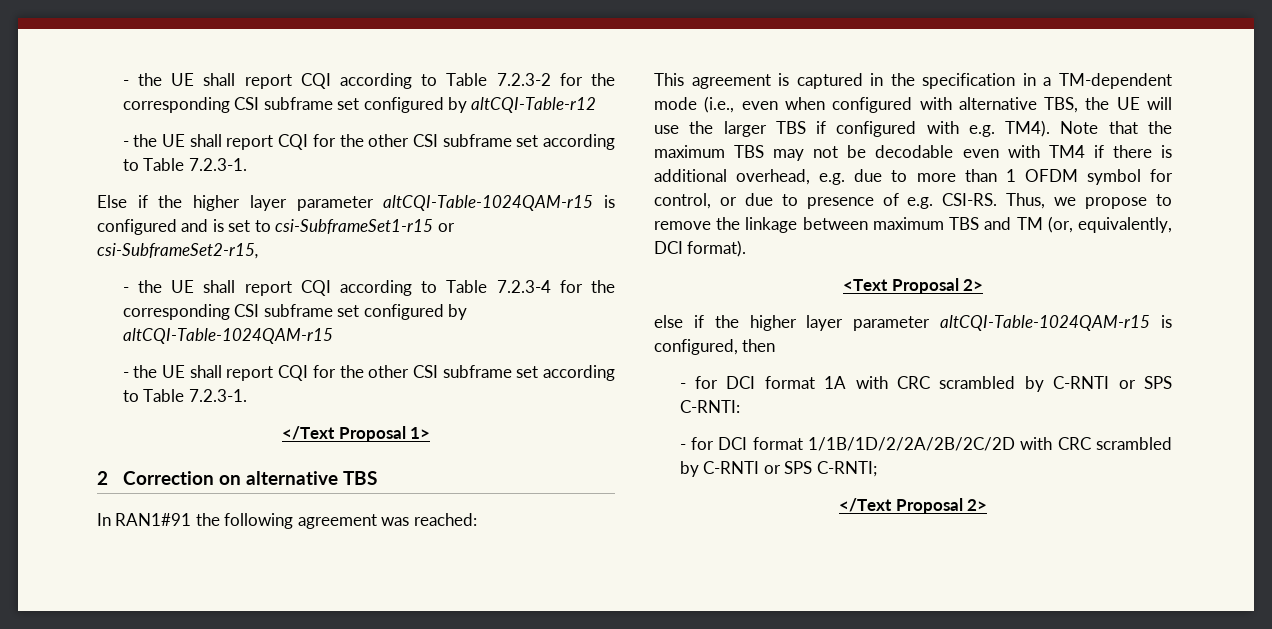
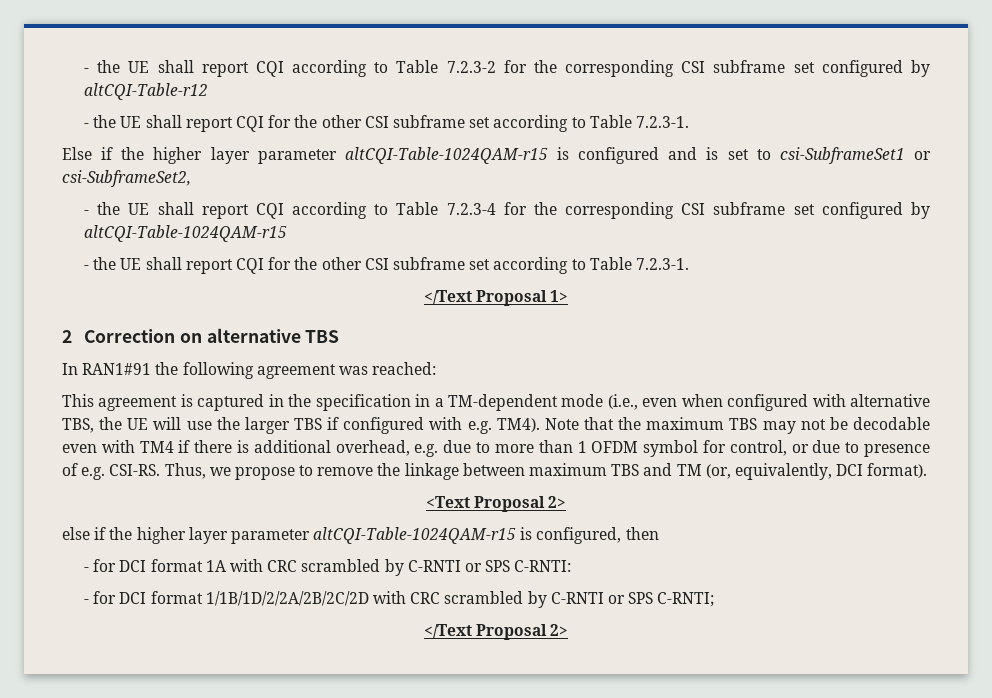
- Else if the higher layer parameter altCQI-Table-1024QAM-r15 is configured and is set to csi-SubframeSet1-r15 or csi-SubframeSet2-r15,
+ Else if the higher layer parameter altCQI-Table-1024QAM-r15 is configured and is set to csi-SubframeSet1 or csi-SubframeSet2,

